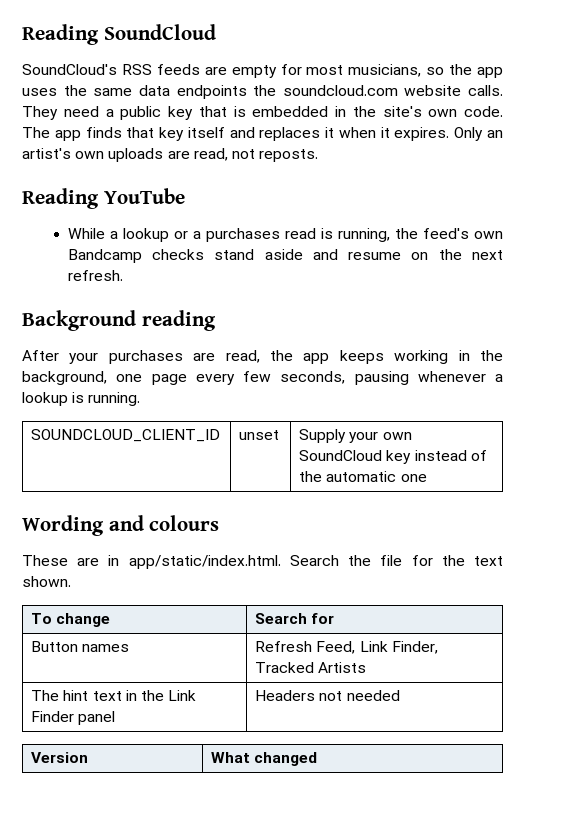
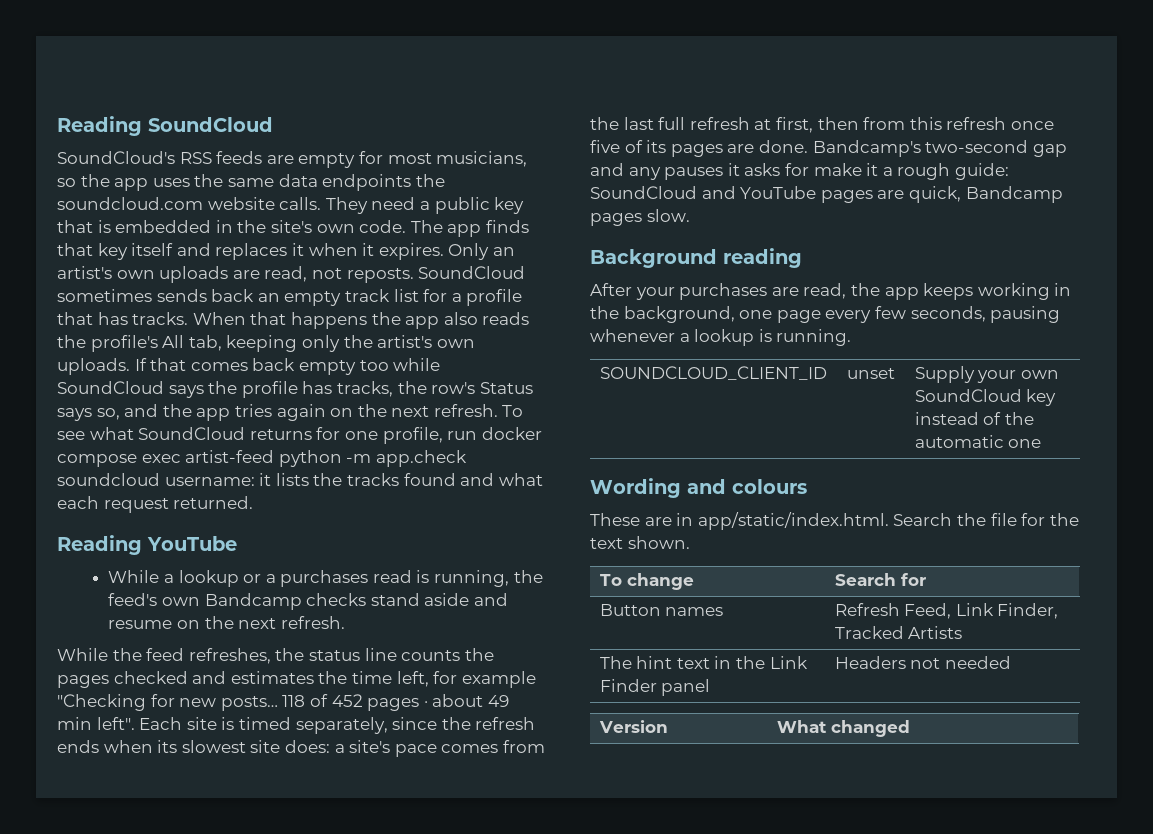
+ SoundCloud sometimes sends back an empty track list for a profile that has tracks. When that happens the app also reads the profile's All tab, keeping only the artist's own uploads. If that comes back empty too while SoundCloud says the profile has tracks, the row's Status says so, and the app tries again on the next refresh. To see what SoundCloud returns for one profile, run docker compose exec artist-feed python -m app.check soundcloud username: it lists the tracks found and what each request returned.
+ While the feed refreshes, the status line counts the pages checked and estimates the time left, for example "Checking for new posts… 118 of 452 pages · about 49 min left". Each site is timed separately, since the refresh ends when its slowest site does: a site's pace comes from the last full refresh at first, then from this refresh once five of its pages are done. Bandcamp's two-second gap and any pauses it asks for make it a rough guide: SoundCloud and YouTube pages are quick, Bandcamp pages slow.

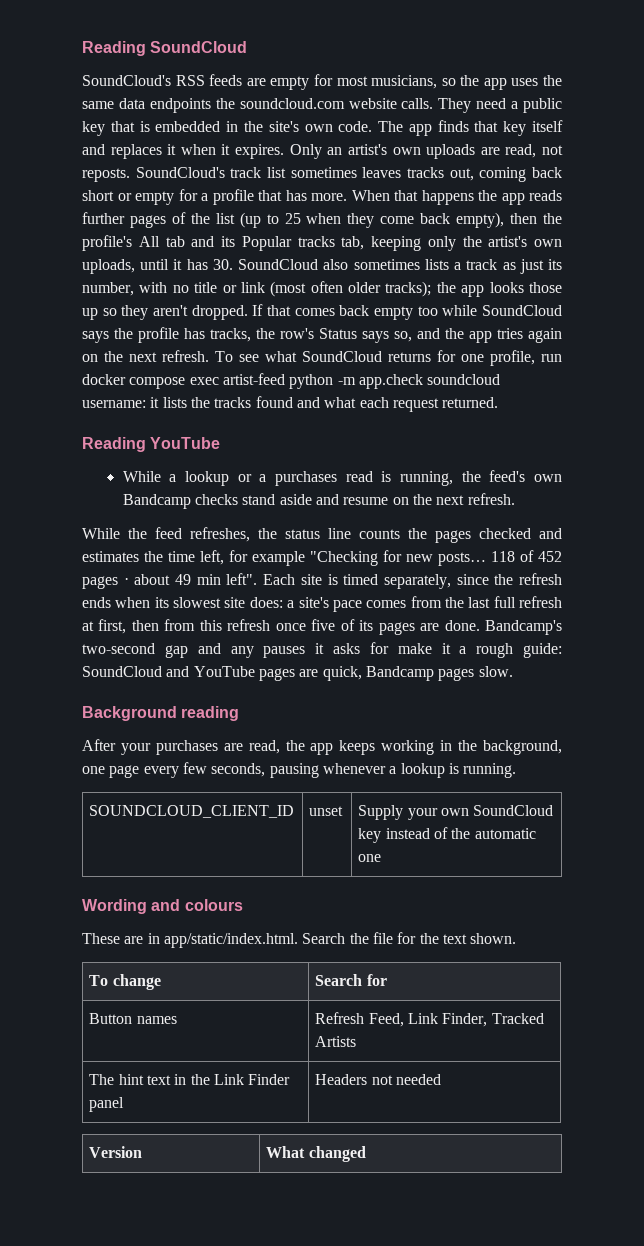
- SoundCloud sometimes sends back an empty track list for a profile that has tracks.
+ SoundCloud's track list sometimes leaves tracks out, coming back short or empty for a profile that has more.
- When that happens the app also reads the profile's All tab, keeping only the artist's own uploads.
+ When that happens the app reads further pages of the list (up to 25 when they come back empty), then the profile's All tab and its Popular tracks tab, keeping only the artist's own uploads, until it has 30. SoundCloud also sometimes lists a track as just its number, with no title or link (most often older tracks); the app looks those up so they aren't dropped.

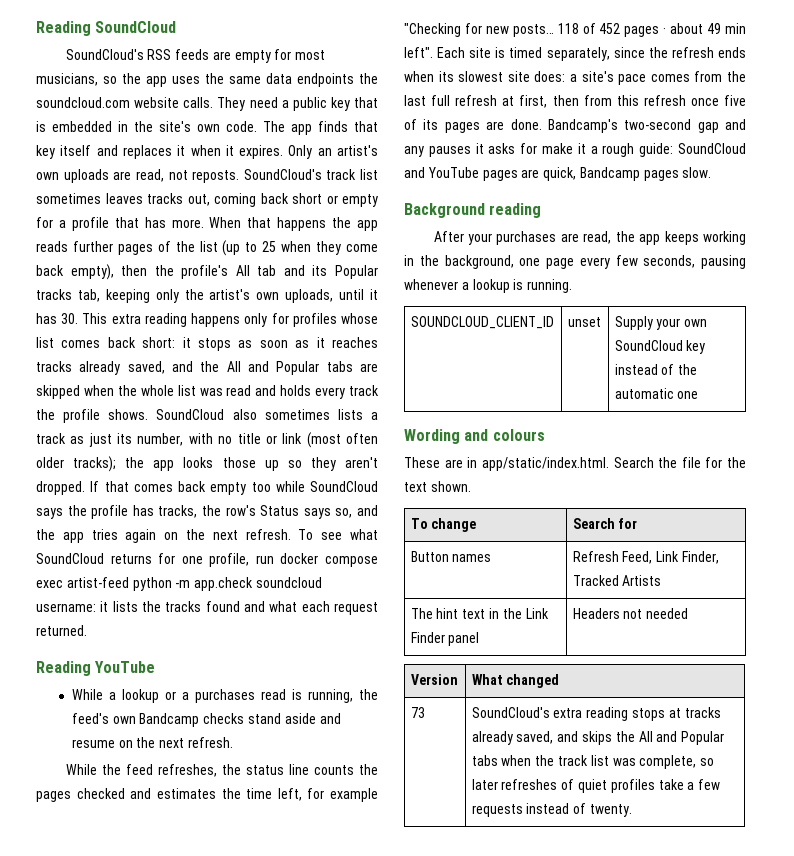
- When that happens the app reads further pages of the list (up to 25 when they come back empty), then the profile's All tab and its Popular tracks tab, keeping only the artist's own uploads, until it has 30. SoundCloud also sometimes lists a track as just its number, with no title or link (most often older tracks);
+ When that happens the app reads further pages of the list (up to 25 when they come back empty), then the profile's All tab and its Popular tracks tab, keeping only the artist's own uploads, until it has 30. This extra reading happens only for profiles whose list comes back short: it stops as soon as it reaches tracks already saved, and the All and Popular tabs are skipped when the whole list was read and holds every track the profile shows. SoundCloud also sometimes lists a track as just its number, with no title or link (most often older tracks);
+ 73 | SoundCloud's extra reading stops at tracks already saved, and skips the All and Popular tabs when the track list was complete, so later refreshes of quiet profiles take a few requests instead of twenty.

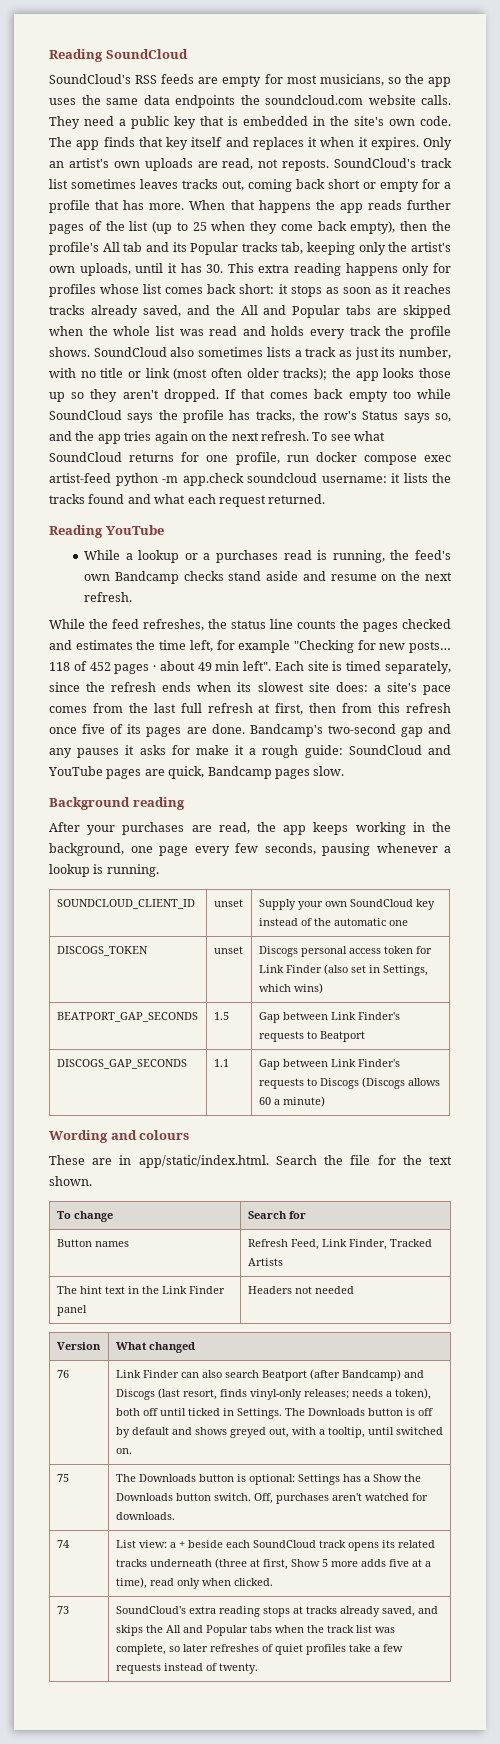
+ DISCOGS_TOKEN | unset | Discogs personal access token for Link Finder (also set in Settings, which wins)
+ BEATPORT_GAP_SECONDS | 1.5 | Gap between Link Finder's requests to Beatport
+ DISCOGS_GAP_SECONDS | 1.1 | Gap between Link Finder's requests to Discogs (Discogs allows 60 a minute)
+ 76 | Link Finder can also search Beatport (after Bandcamp) and Discogs (last resort, finds vinyl-only releases; needs a token), both off until ticked in Settings. The Downloads button is off by default and shows greyed out, with a tooltip, until switched on.
+ 75 | The Downloads button is optional: Settings has a Show the Downloads button switch. Off, purchases aren't watched for downloads.
+ 74 | List view: a + beside each SoundCloud track opens its related tracks underneath (three at first, Show 5 more adds five at a time), read only when clicked.

